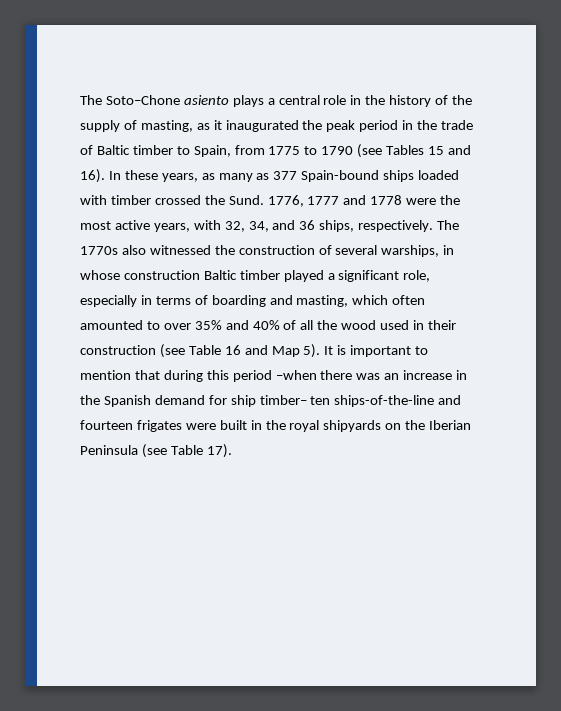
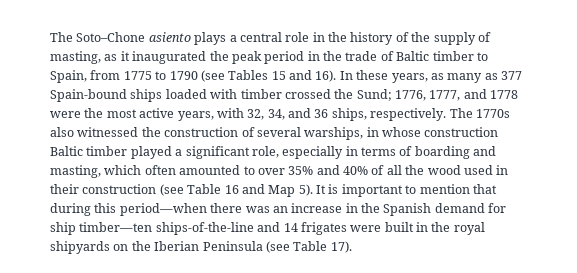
- In these years, as many as 377 Spain-bound ships loaded with timber crossed the Sund. 1776, 1777 and 1778 were the most active years, with 32, 34, and 36 ships, respectively.
+ In these years, as many as 377 Spain-bound ships loaded with timber crossed the Sund; 1776, 1777, and 1778 were the most active years, with 32, 34, and 36 ships, respectively.
- It is important to mention that during this period –when there was an increase in the Spanish demand for ship timber– ten ships-of-the-line and fourteen frigates were built in the royal shipyards on the Iberian Peninsula (see Table 17).
+ It is important to mention that during this period—when there was an increase in the Spanish demand for ship timber—ten ships-of-the-line and 14 frigates were built in the royal shipyards on the Iberian Peninsula (see Table 17).

